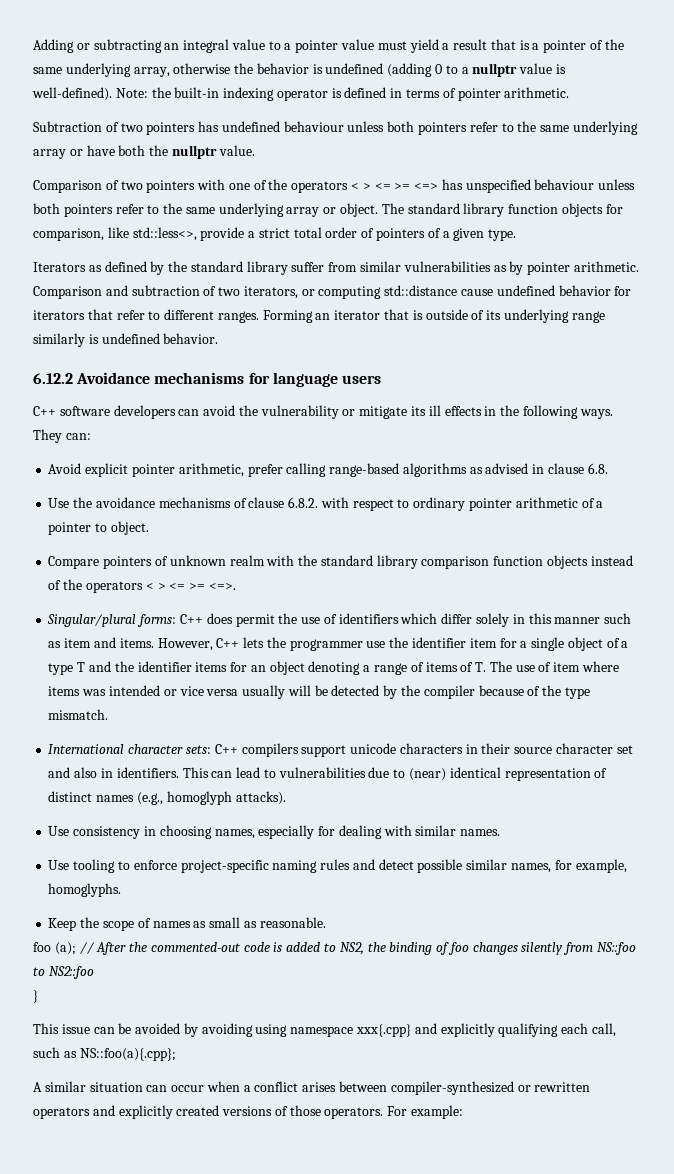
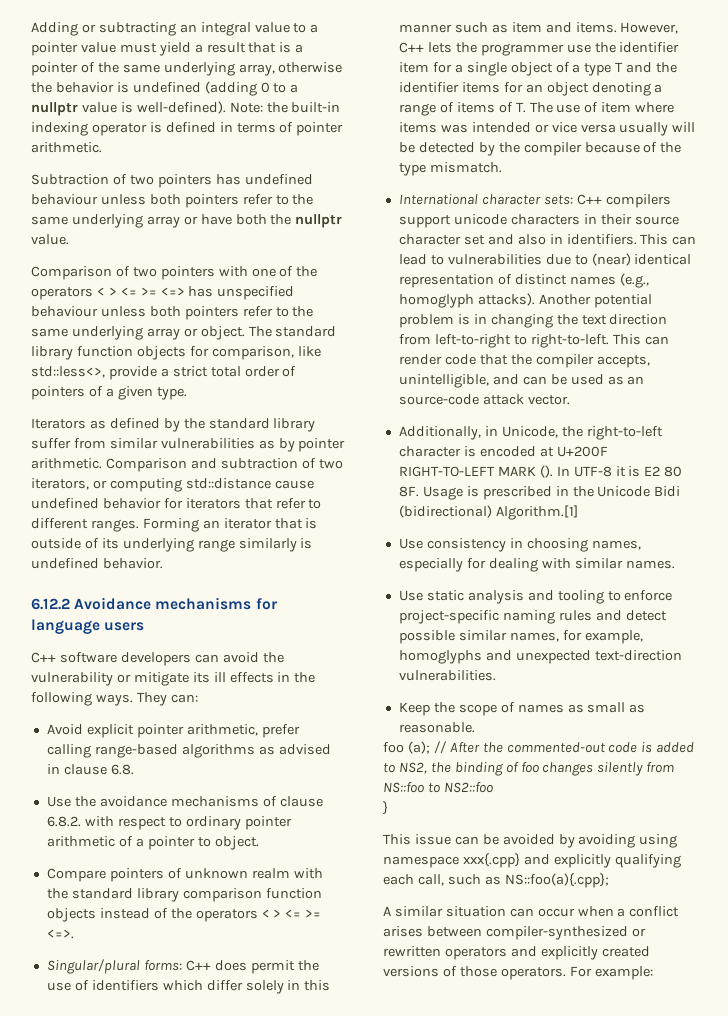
+ Another potential problem is in changing the text direction from left-to-right to right-to-left. This can render code that the compiler accepts, unintelligible, and can be used as an source-code attack vector.
+ Additionally, in Unicode, the right-to-left character is encoded at U+200F RIGHT-TO-LEFT MARK (). In UTF-8 it is E2 80 8F. Usage is prescribed in the Unicode Bidi (bidirectional) Algorithm.[1]
- Use tooling to enforce project-specific naming rules and detect possible similar names, for example, homoglyphs.
+ Use static analysis and tooling to enforce project-specific naming rules and detect possible similar names, for example, homoglyphs and unexpected text-direction vulnerabilities.

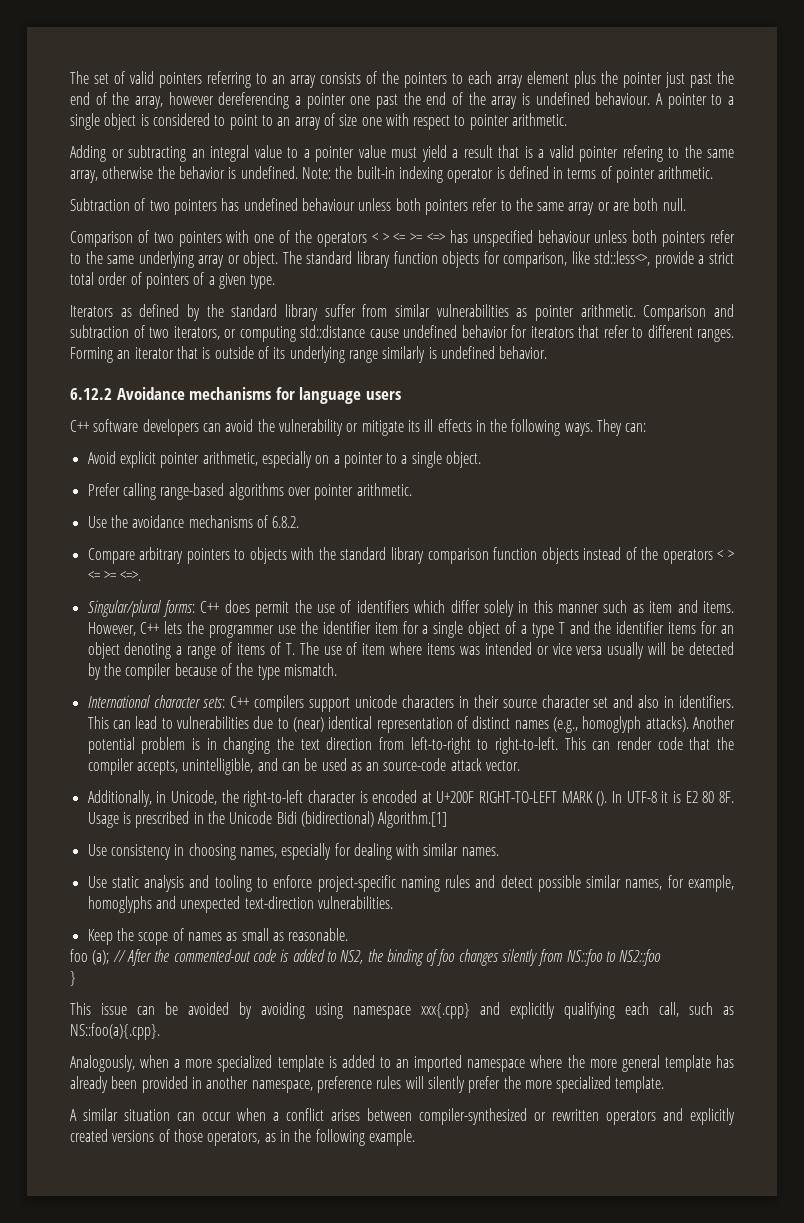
+ The set of valid pointers referring to an array consists of the pointers to each array element plus the pointer just past the end of the array, however dereferencing a pointer one past the end of the array is undefined behaviour. A pointer to a single object is considered to point to an array of size one with respect to pointer arithmetic.
- Adding or subtracting an integral value to a pointer value must yield a result that is a pointer of the same underlying array, otherwise the behavior is undefined (adding 0 to a nullptr value is well-defined).
+ Adding or subtracting an integral value to a pointer value must yield a result that is a valid pointer refering to the same array, otherwise the behavior is undefined.
- Subtraction of two pointers has undefined behaviour unless both pointers refer to the same underlying array or have both the nullptr value.
+ Subtraction of two pointers has undefined behaviour unless both pointers refer to the same array or are both null.
- Iterators as defined by the standard library suffer from similar vulnerabilities as by pointer arithmetic.
+ Iterators as defined by the standard library suffer from similar vulnerabilities as pointer arithmetic.
- Avoid explicit pointer arithmetic, prefer calling range-based algorithms as advised in clause 6.8.
+ Avoid explicit pointer arithmetic, especially on a pointer to a single object.
+ Prefer calling range-based algorithms over pointer arithmetic.
- Use the avoidance mechanisms of clause 6.8.2. with respect to ordinary pointer arithmetic of a pointer to object.
- Compare pointers of unknown realm with the standard library comparison function objects instead of the operators < > <= >= <=>.
+ Use the avoidance mechanisms of 6.8.2.
+ Compare arbitrary pointers to objects with the standard library comparison function objects instead of the operators < > <= >= <=>.
- This issue can be avoided by avoiding using namespace xxx{.cpp} and explicitly qualifying each call, such as NS::foo(a){.cpp};
+ This issue can be avoided by avoiding using namespace xxx{.cpp} and explicitly qualifying each call, such as NS::foo(a){.cpp}.
+ Analogously, when a more specialized template is added to an imported namespace where the more general template has already been provided in another namespace, preference rules will silently prefer the more specialized template.
- A similar situation can occur when a conflict arises between compiler-synthesized or rewritten operators and explicitly created versions of those operators. For example:
+ A similar situation can occur when a conflict arises between compiler-synthesized or rewritten operators and explicitly created versions of those operators, as in the following example.

